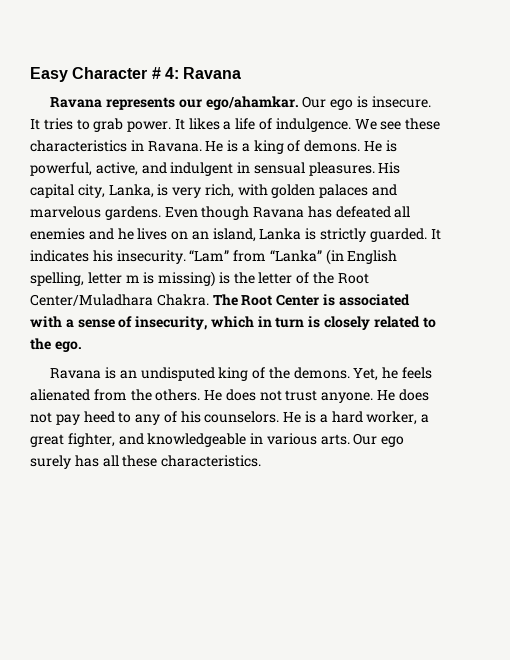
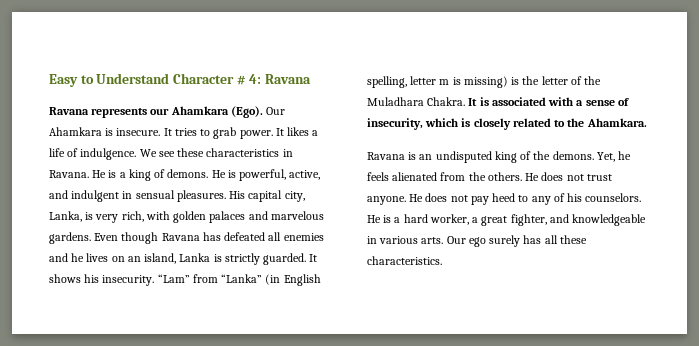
- Easy Character # 4: Ravana
+ Easy to Understand Character # 4: Ravana
- Ravana represents our ego/ahamkar. Our ego is insecure.
+ Ravana represents our Ahamkara (Ego). Our Ahamkara is insecure.
- It indicates his insecurity.
+ It shows his insecurity.
- “Lam” from “Lanka” (in English spelling, letter m is missing) is the letter of the Root Center/Muladhara Chakra. The Root Center is associated with a sense of insecurity, which in turn is closely related to the ego.
+ “Lam” from “Lanka” (in English spelling, letter m is missing) is the letter of the Muladhara Chakra. It is associated with a sense of insecurity, which is closely related to the Ahamkara.

